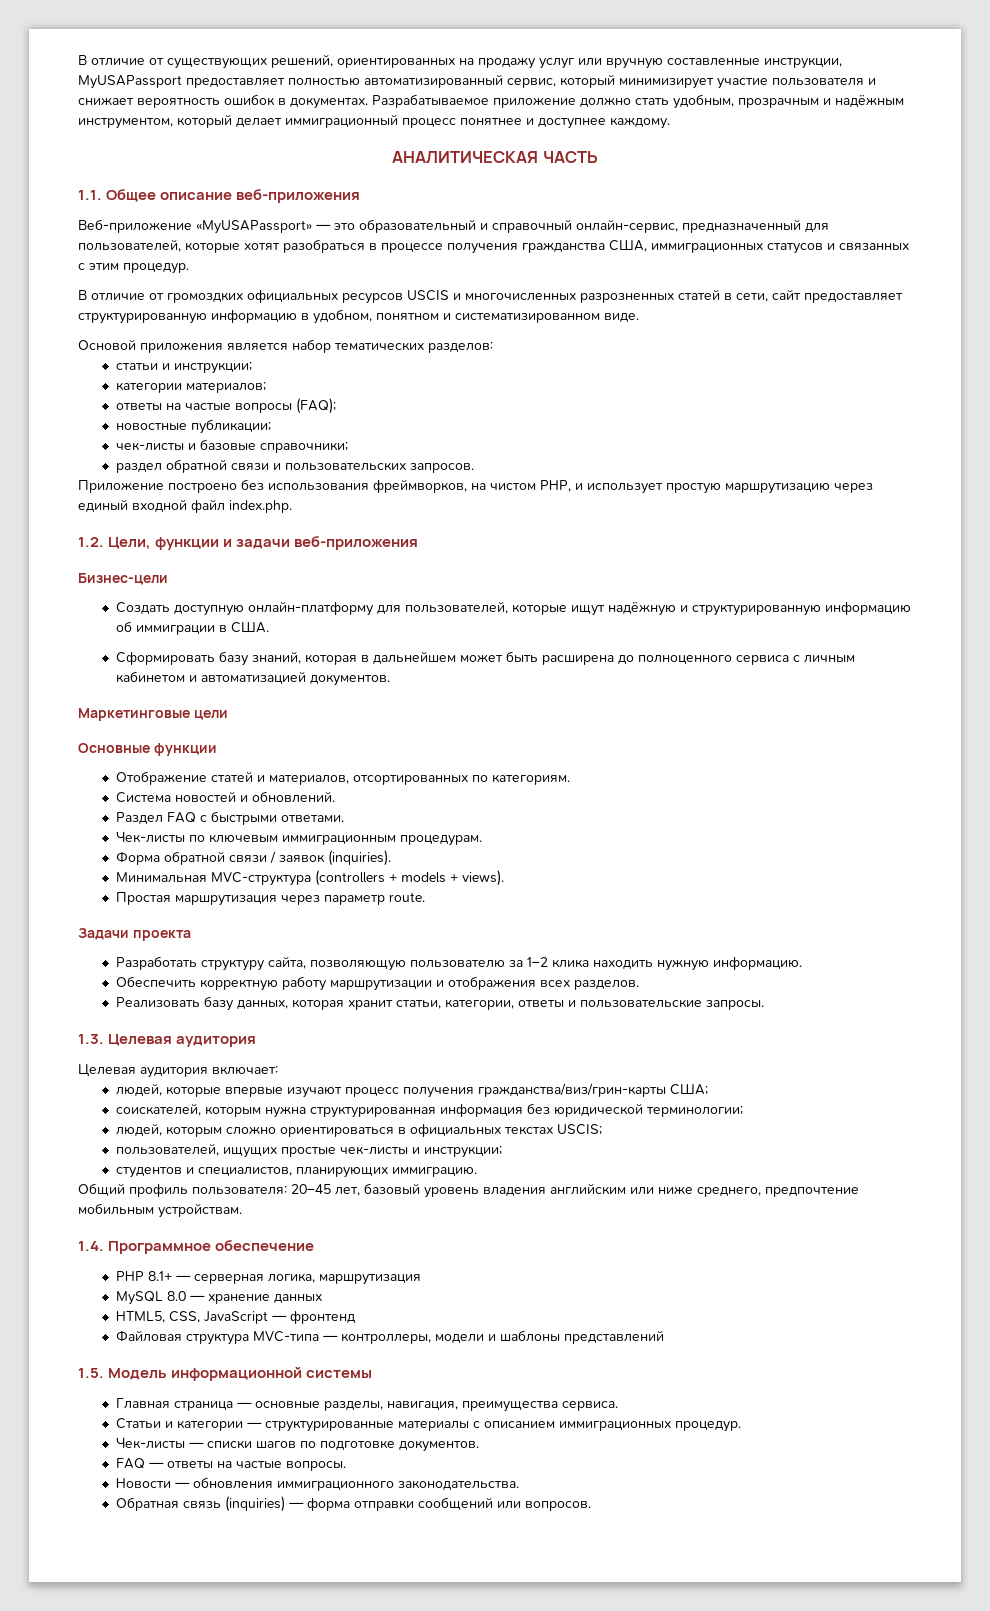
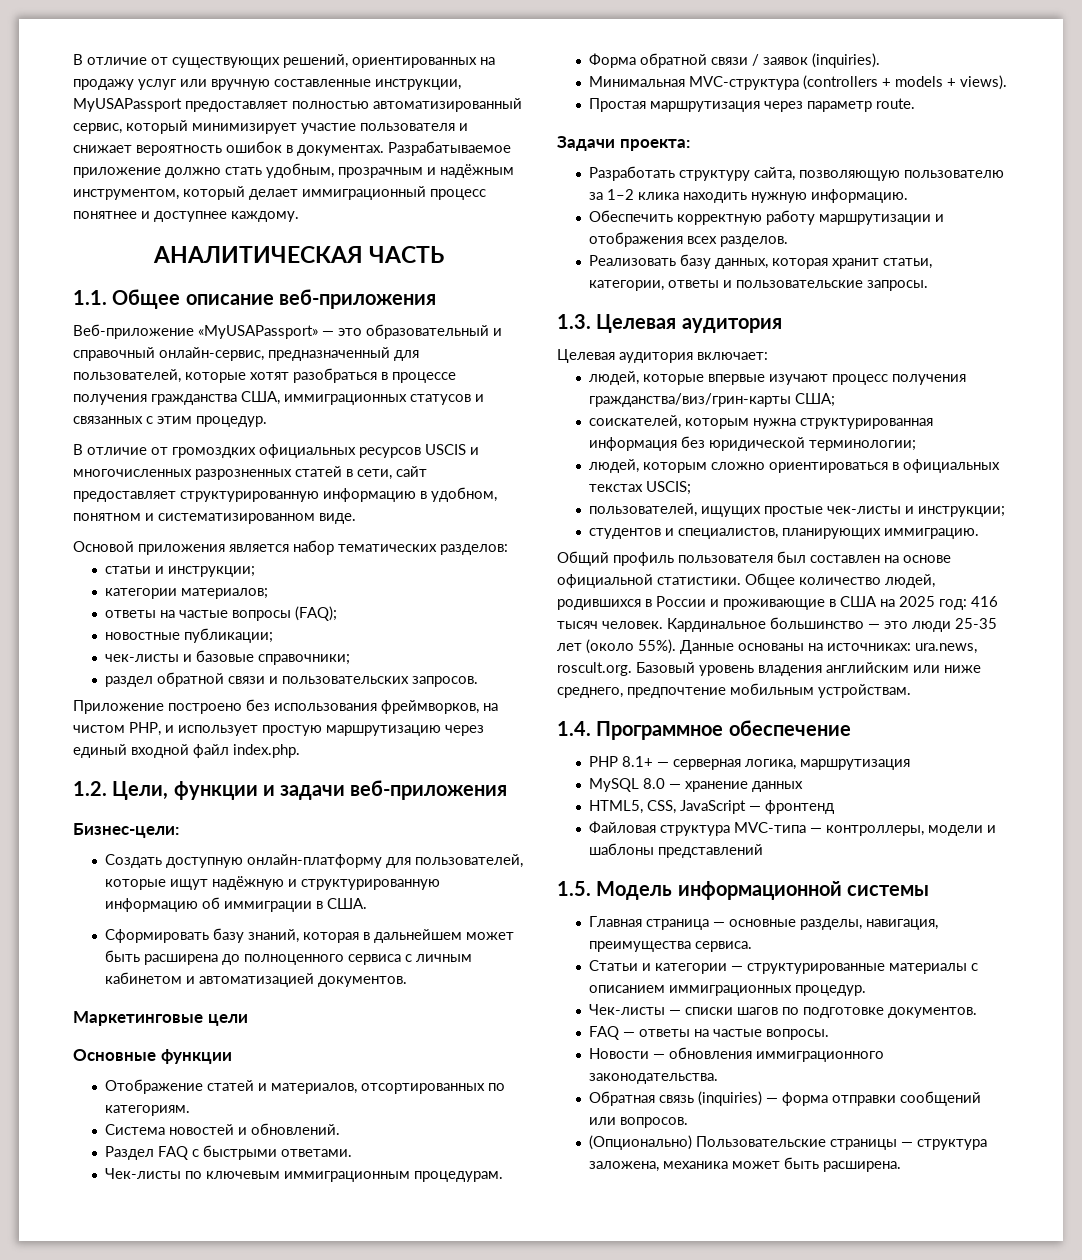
- Бизнес-цели
+ Бизнес-цели:
- Задачи проекта
+ Задачи проекта:
- Общий профиль пользователя: 20–45 лет, базовый уровень владения английским или ниже среднего, предпочтение мобильным устройствам.
+ Общий профиль пользователя был составлен на основе официальной статистики. Общее количество людей, родившихся в России и проживающие в США на 2025 год: 416 тысяч человек. Кардинальное большинство — это люди 25-35 лет (около 55%). Данные основаны на источниках: ura.news, roscult.org. Базовый уровень владения английским или ниже среднего, предпочтение мобильным устройствам.
+ (Опционально) Пользовательские страницы — структура заложена, механика может быть расширена.

